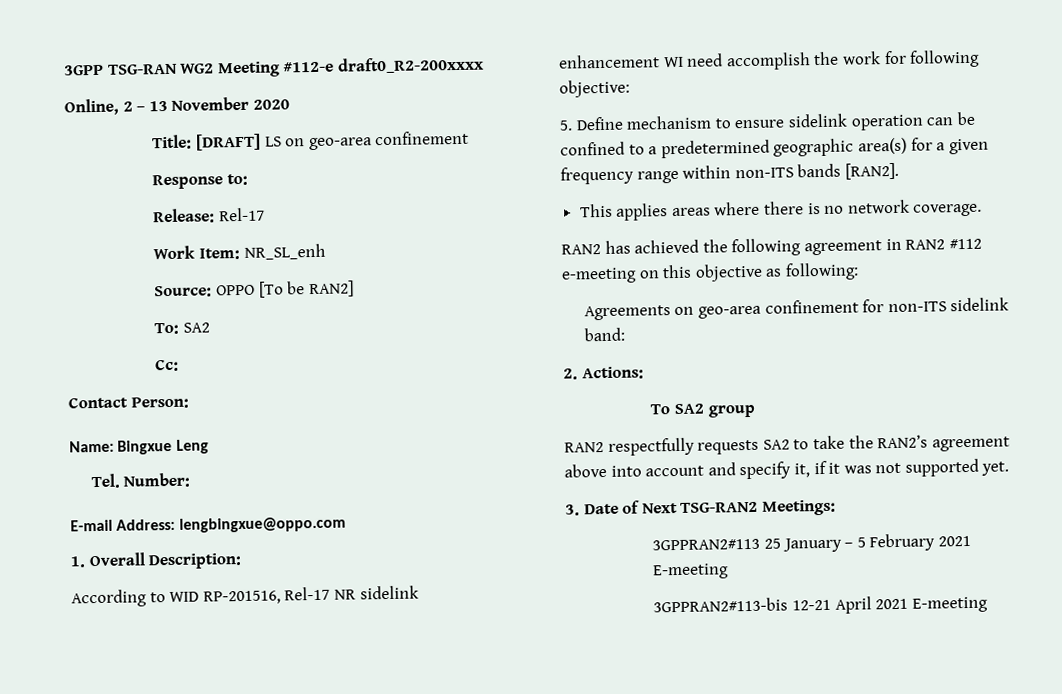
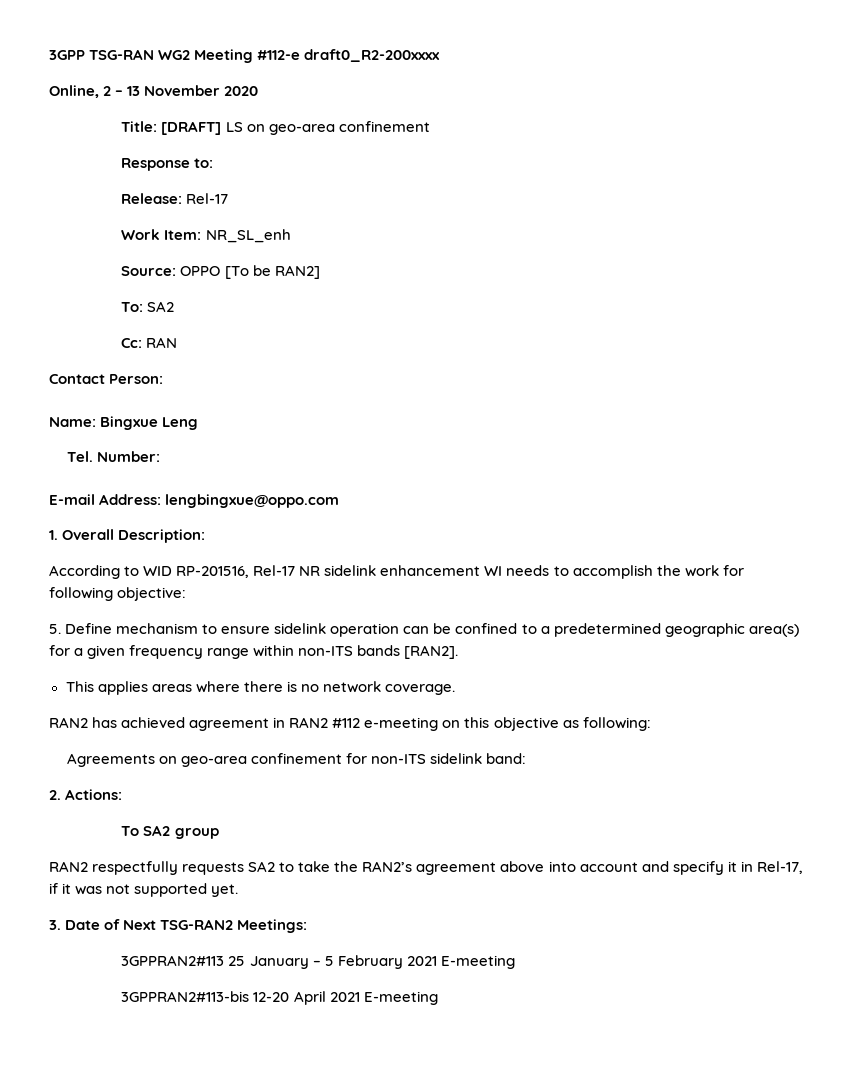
- Cc:
+ Cc: RAN
- According to WID RP-201516, Rel-17 NR sidelink enhancement WI need accomplish the work for following objective:
+ According to WID RP-201516, Rel-17 NR sidelink enhancement WI needs to accomplish the work for following objective:
- RAN2 has achieved the following agreement in RAN2 #112 e-meeting on this objective as following:
+ RAN2 has achieved agreement in RAN2 #112 e-meeting on this objective as following:
- RAN2 respectfully requests SA2 to take the RAN2’s agreement above into account and specify it, if it was not supported yet.
+ RAN2 respectfully requests SA2 to take the RAN2’s agreement above into account and specify it in Rel-17, if it was not supported yet.
- 3GPPRAN2#113-bis 12-21 April 2021 E-meeting
+ 3GPPRAN2#113-bis 12-20 April 2021 E-meeting

